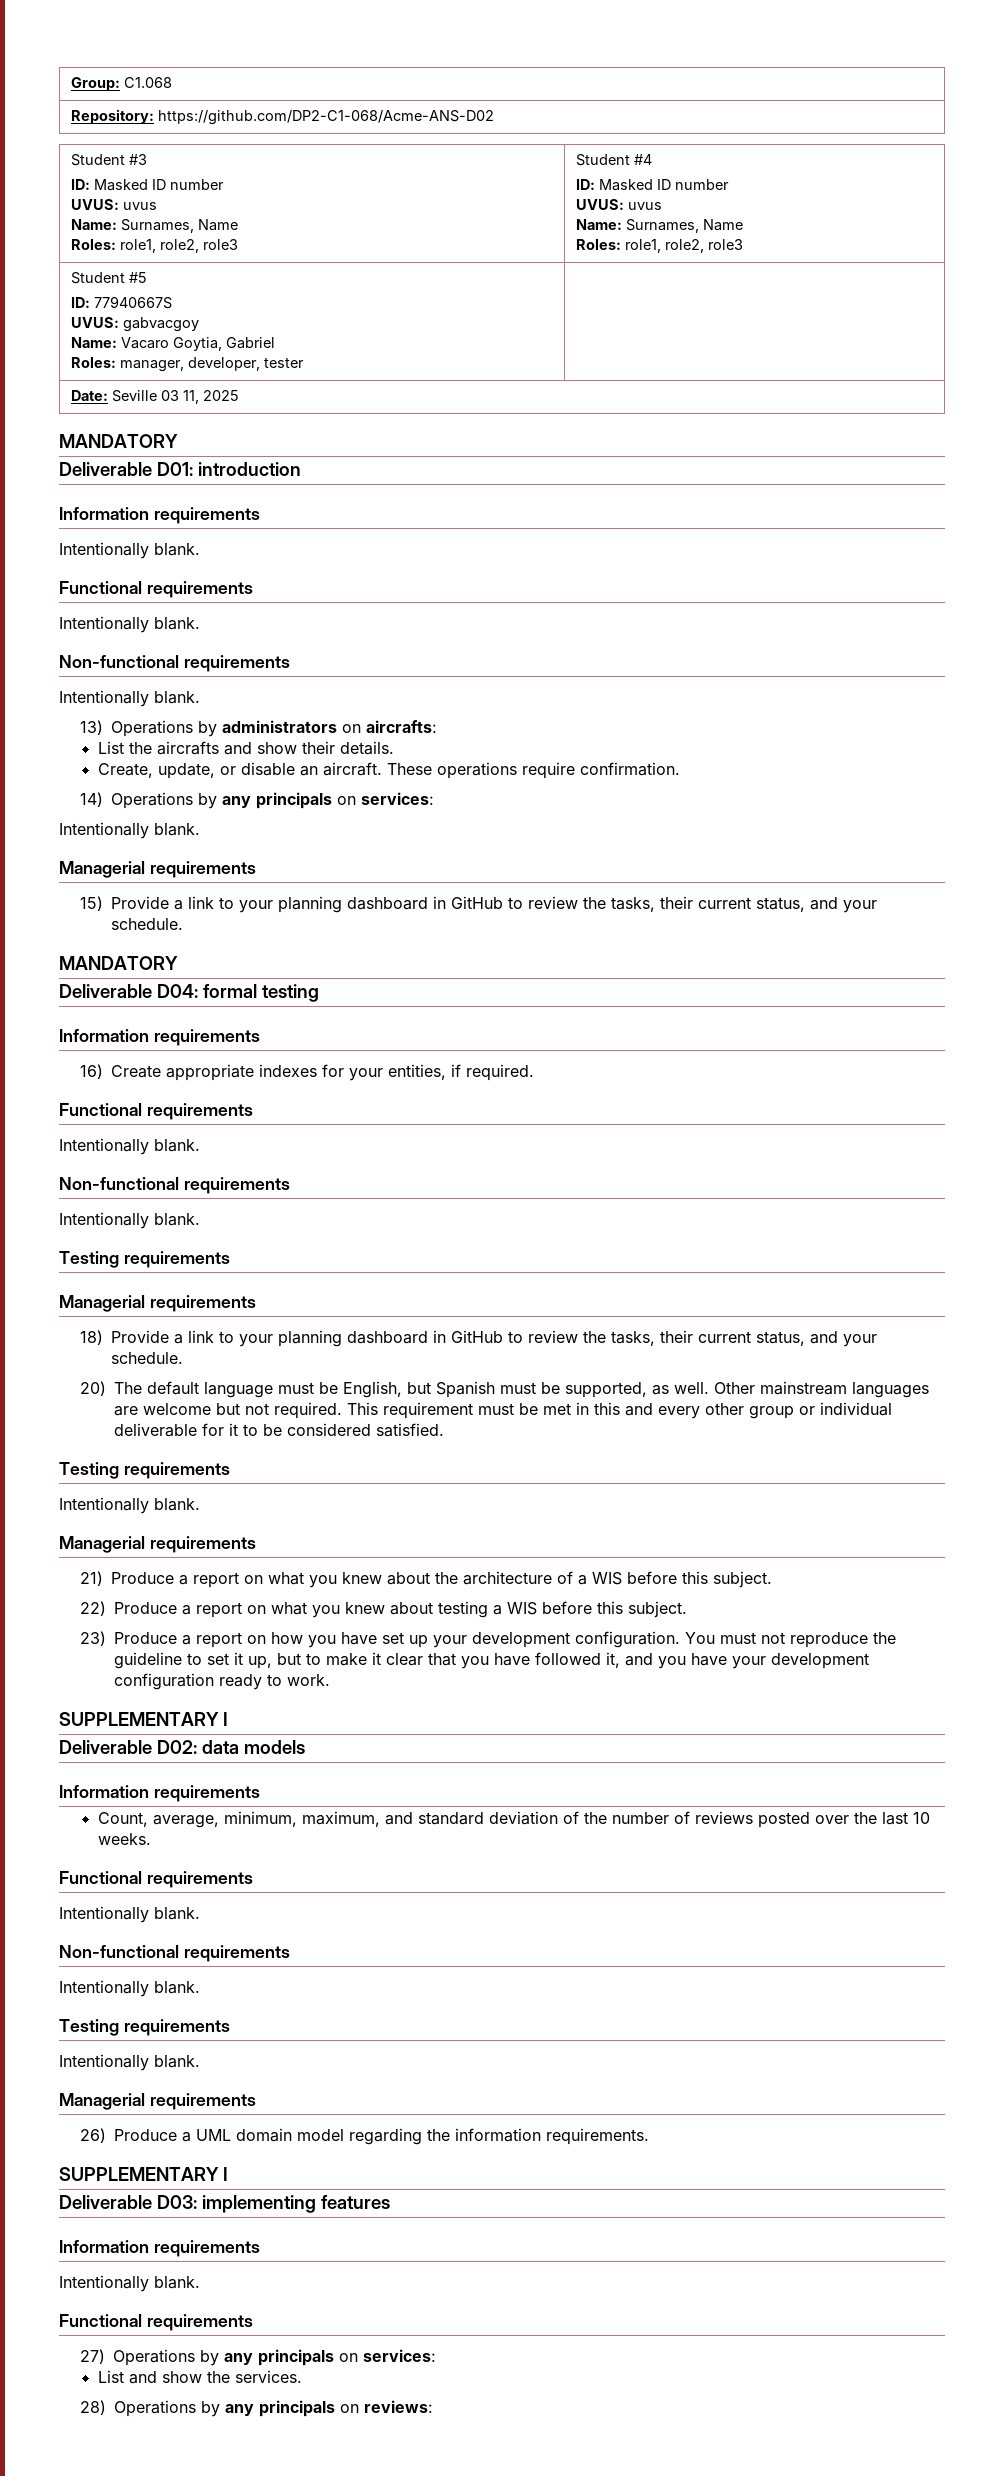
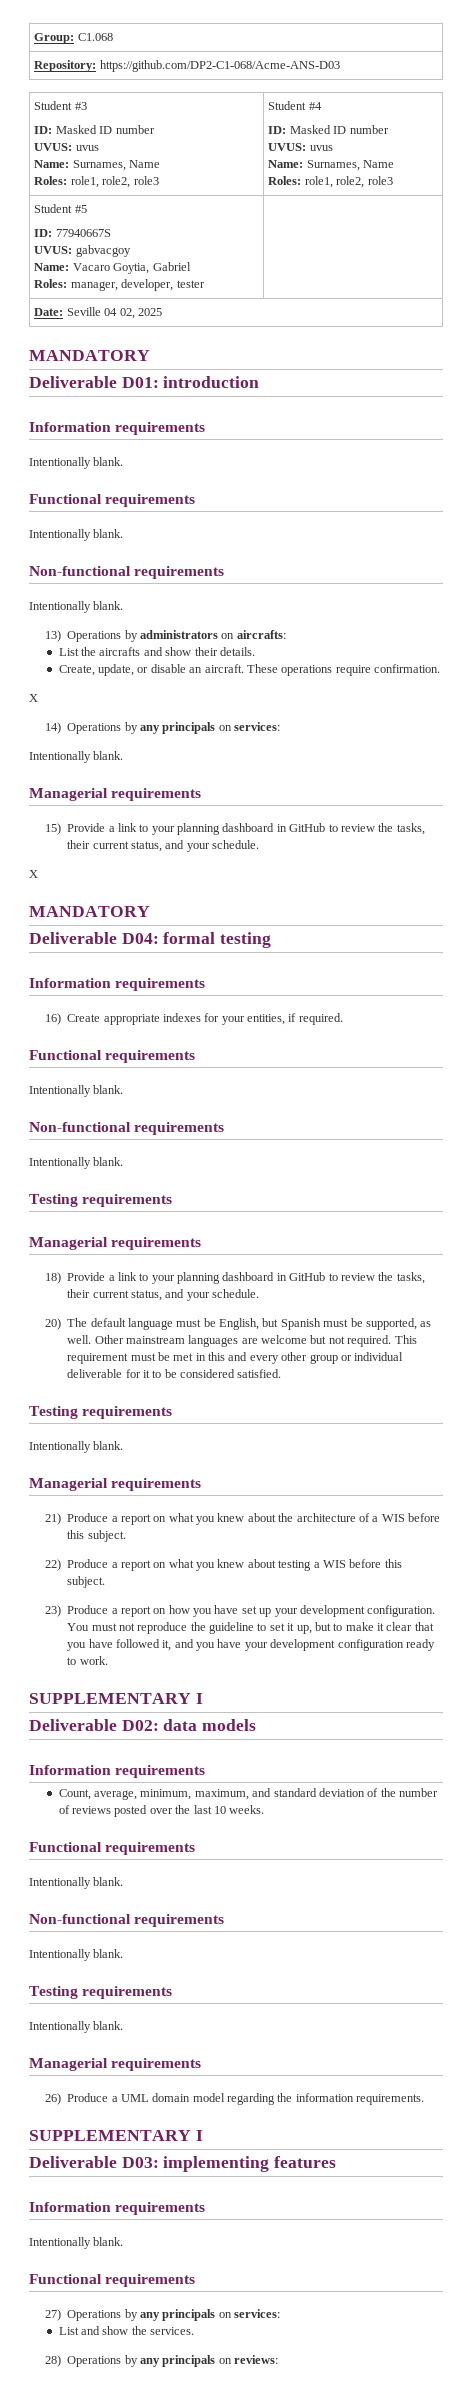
- Repository: https://github.com/DP2-C1-068/Acme-ANS-D02
+ Repository: https://github.com/DP2-C1-068/Acme-ANS-D03
- Date: Seville 03 11, 2025
+ Date: Seville 04 02, 2025
  These operations require confirmation.
+ X
  15) Provide a link to your planning dashboard in GitHub to review the tasks, their current status, and your schedule.
+ X

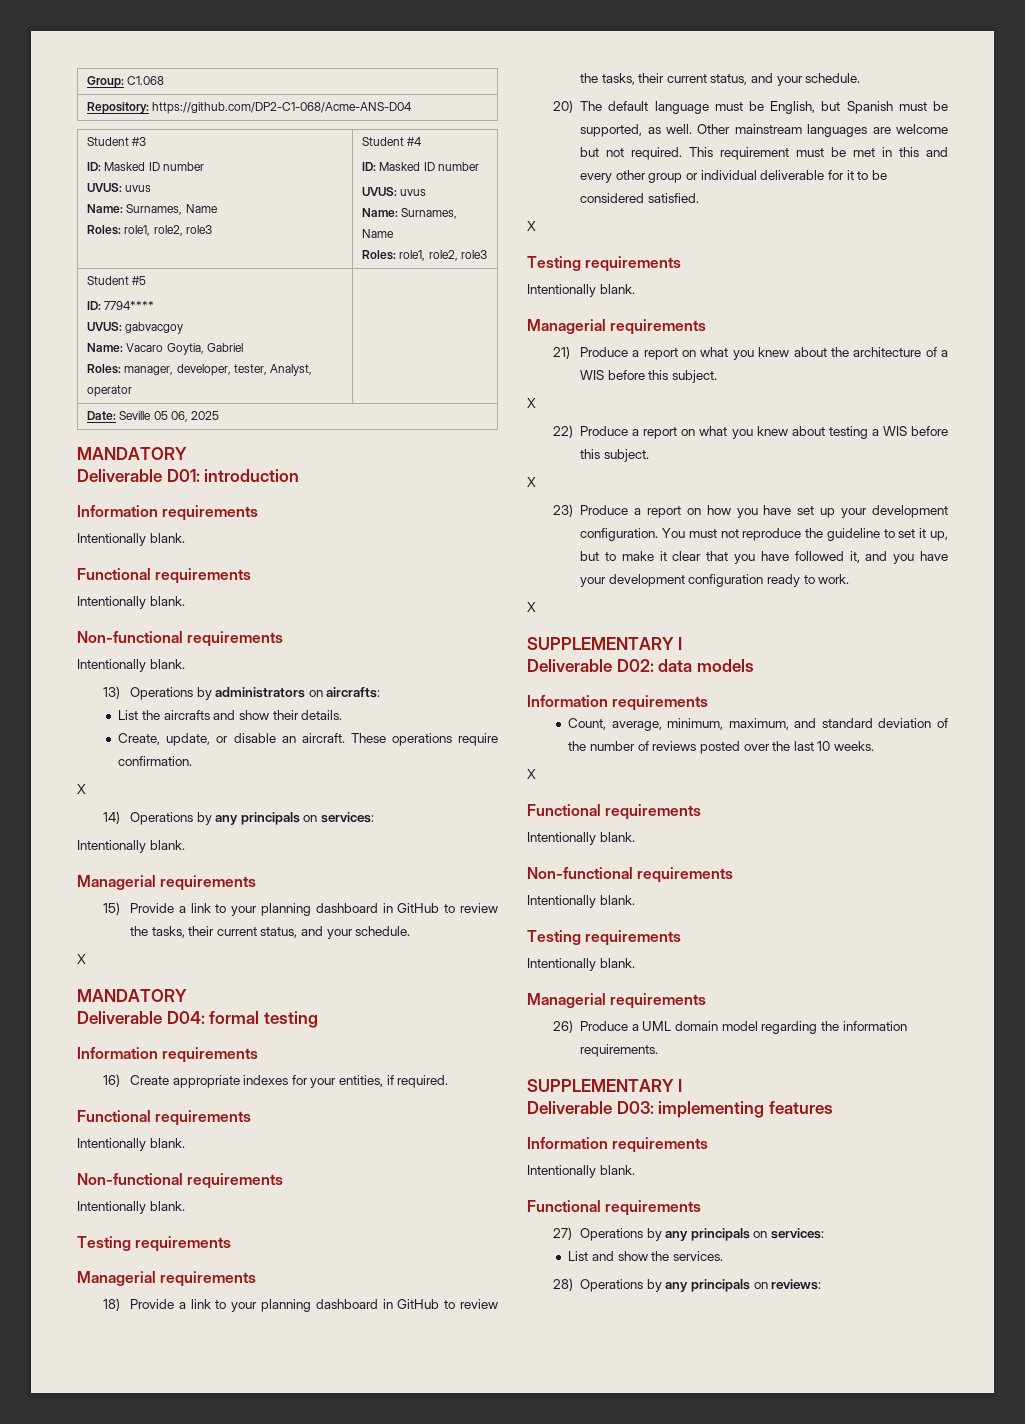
- Repository: https://github.com/DP2-C1-068/Acme-ANS-D03
+ Repository: https://github.com/DP2-C1-068/Acme-ANS-D04
  Student #5
- ID: 77940667S
+ ID: 7794****
  UVUS: gabvacgoy
  Name: Vacaro Goytia, Gabriel
- Roles: manager, developer, tester |
+ Roles: manager, developer, tester, Analyst, operator |
- Date: Seville 04 02, 2025
+ Date: Seville 05 06, 2025
  This requirement must be met in this and every other group or individual deliverable for it to be considered satisfied.
+ X
  21) Produce a report on what you knew about the architecture of a WIS before this subject.
+ X
  22) Produce a report on what you knew about testing a WIS before this subject.
+ X
  You must not reproduce the guideline to set it up, but to make it clear that you have followed it, and you have your development configuration ready to work.
+ X
  Count, average, minimum, maximum, and standard deviation of the number of reviews posted over the last 10 weeks.
+ X

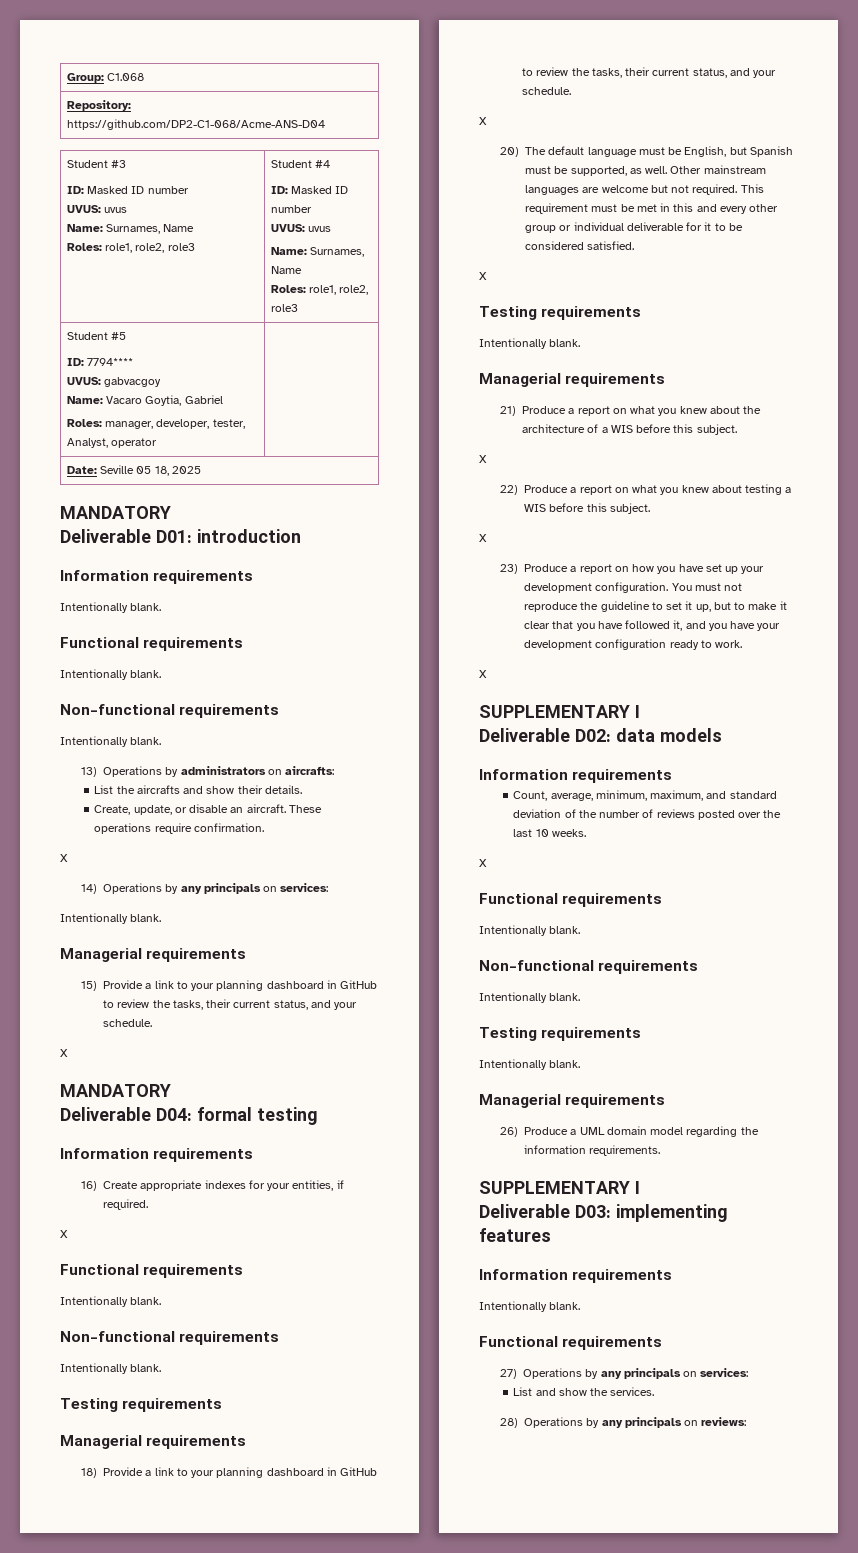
- Date: Seville 05 06, 2025
+ Date: Seville 05 18, 2025
  16) Create appropriate indexes for your entities, if required.
+ X
  18) Provide a link to your planning dashboard in GitHub to review the tasks, their current status, and your schedule.
+ X

